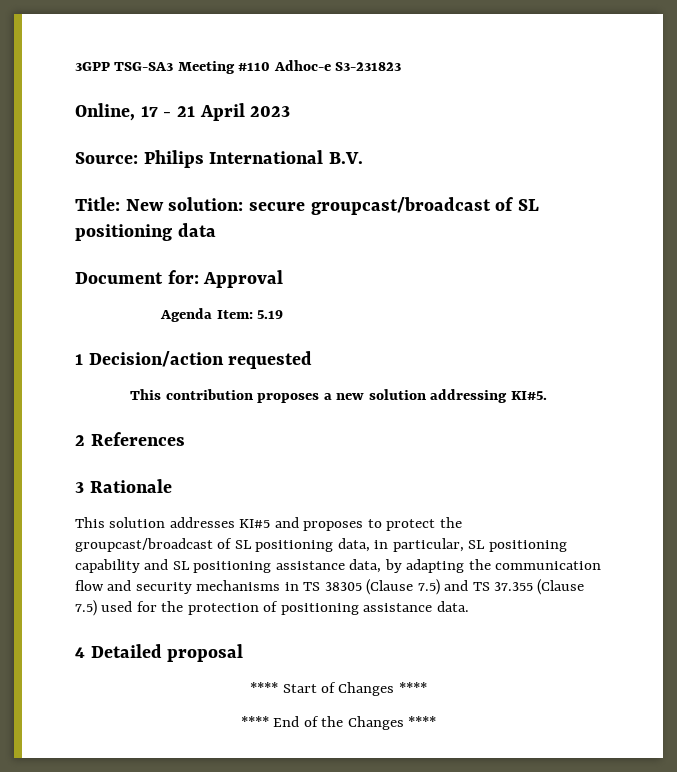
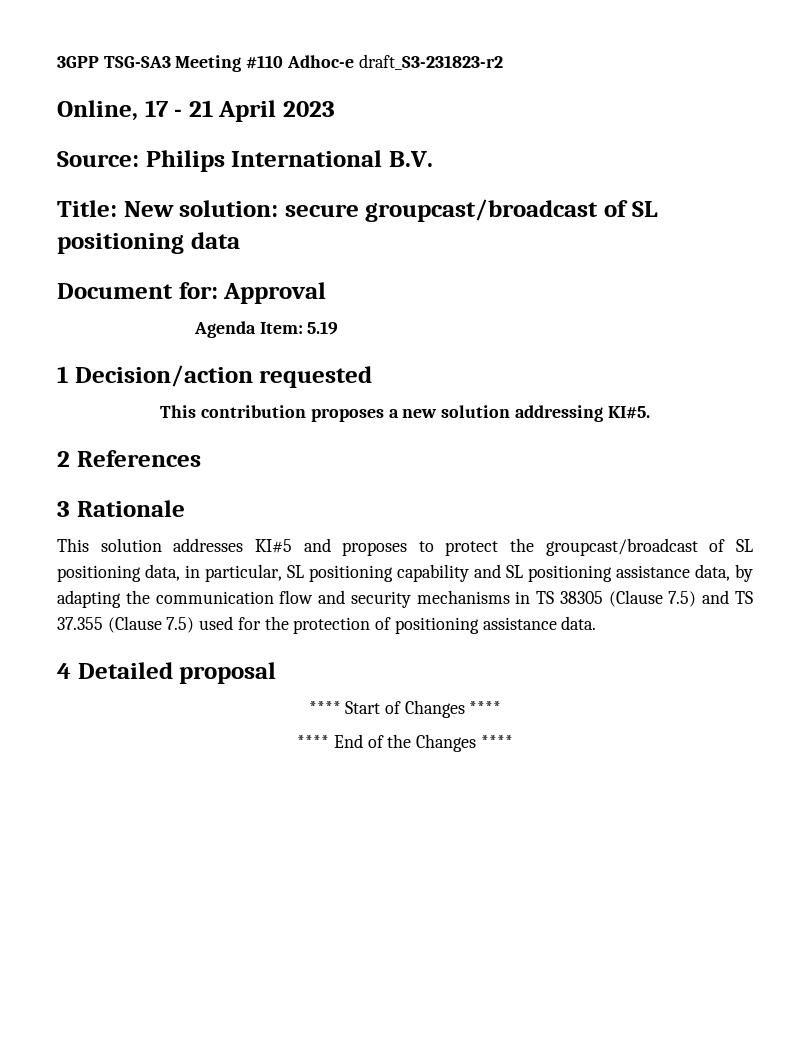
- 3GPP TSG-SA3 Meeting #110 Adhoc-e S3-231823
+ 3GPP TSG-SA3 Meeting #110 Adhoc-e draft_S3-231823-r2

